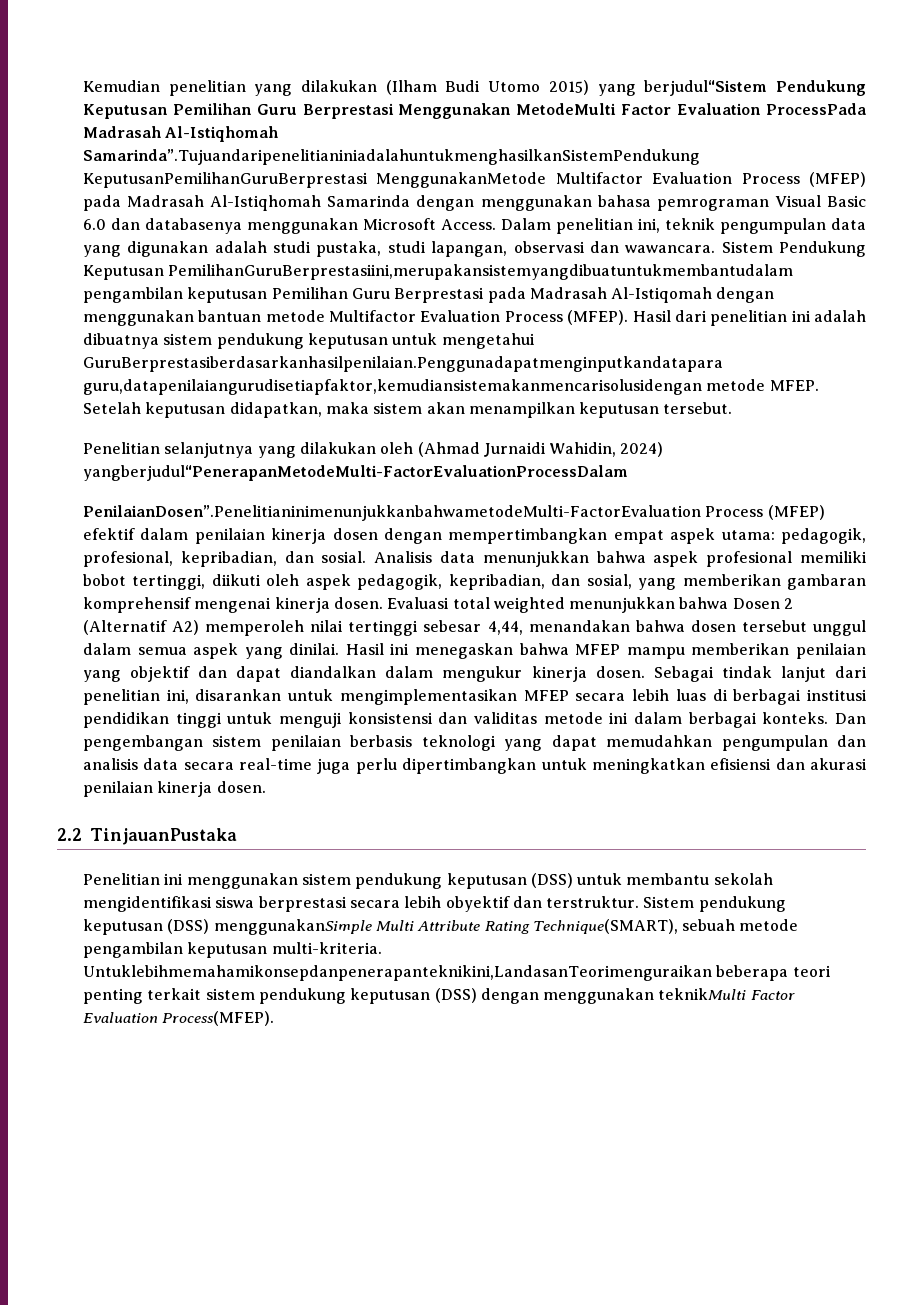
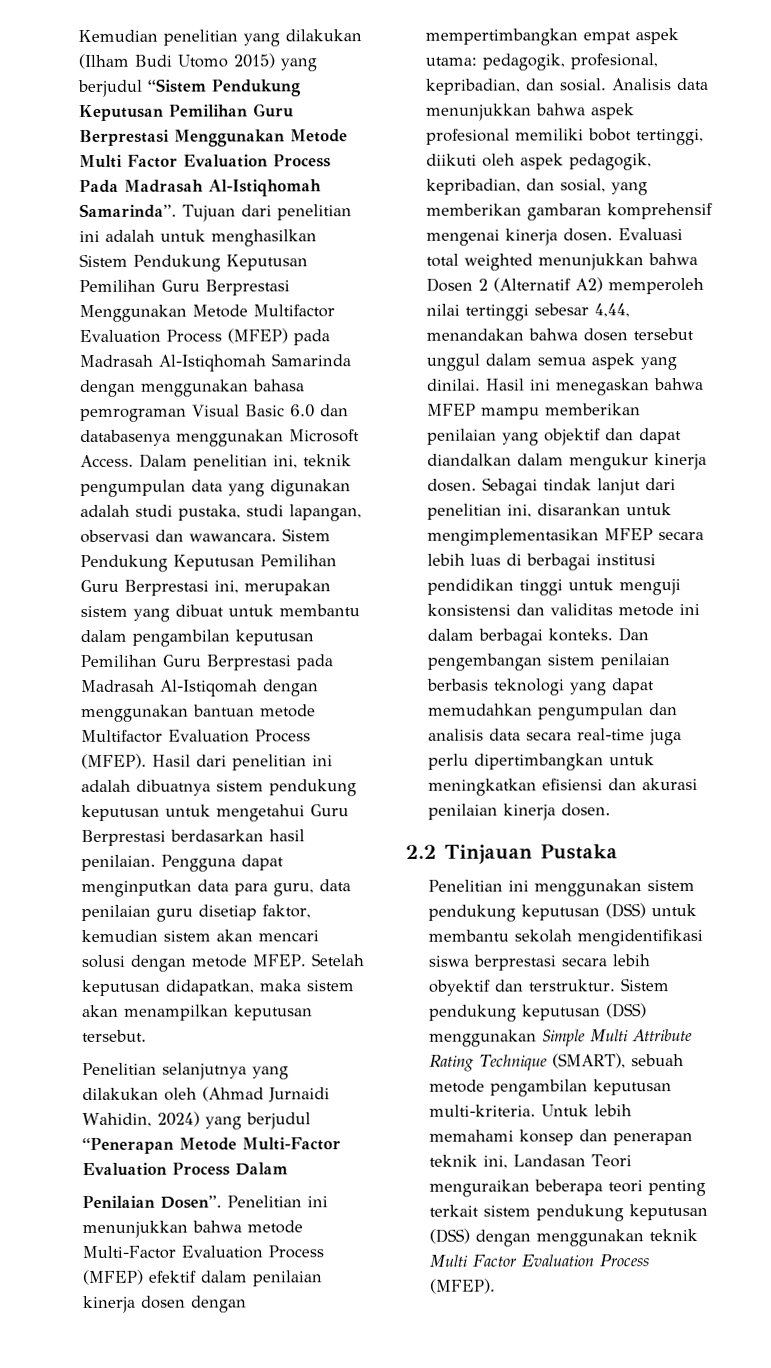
- Kemudian penelitian yang dilakukan (Ilham Budi Utomo 2015) yang berjudul“Sistem Pendukung Keputusan Pemilihan Guru Berprestasi Menggunakan MetodeMulti Factor Evaluation ProcessPada Madrasah Al-Istiqhomah Samarinda”.TujuandaripenelitianiniadalahuntukmenghasilkanSistemPendukung KeputusanPemilihanGuruBerprestasi MenggunakanMetode Multifactor Evaluation Process (MFEP) pada Madrasah Al-Istiqhomah Samarinda dengan menggunakan bahasa pemrograman Visual Basic 6.0 dan databasenya menggunakan Microsoft Access.
+ Kemudian penelitian yang dilakukan (Ilham Budi Utomo 2015) yang berjudul “Sistem Pendukung Keputusan Pemilihan Guru Berprestasi Menggunakan Metode Multi Factor Evaluation Process Pada Madrasah Al-Istiqhomah Samarinda”. Tujuan dari penelitian ini adalah untuk menghasilkan Sistem Pendukung Keputusan Pemilihan Guru Berprestasi Menggunakan Metode Multifactor Evaluation Process (MFEP) pada Madrasah Al-Istiqhomah Samarinda dengan menggunakan bahasa pemrograman Visual Basic 6.0 dan databasenya menggunakan Microsoft Access.
- Sistem Pendukung Keputusan PemilihanGuruBerprestasiini,merupakansistemyangdibuatuntukmembantudalam pengambilan keputusan Pemilihan Guru Berprestasi pada Madrasah Al-Istiqomah dengan menggunakan bantuan metode Multifactor Evaluation Process (MFEP).
+ Sistem Pendukung Keputusan Pemilihan Guru Berprestasi ini, merupakan sistem yang dibuat untuk membantu dalam pengambilan keputusan Pemilihan Guru Berprestasi pada Madrasah Al-Istiqomah dengan menggunakan bantuan metode Multifactor Evaluation Process (MFEP).
- Hasil dari penelitian ini adalah dibuatnya sistem pendukung keputusan untuk mengetahui GuruBerprestasiberdasarkanhasilpenilaian.Penggunadapatmenginputkandatapara guru,datapenilaiangurudisetiapfaktor,kemudiansistemakanmencarisolusidengan metode MFEP.
+ Hasil dari penelitian ini adalah dibuatnya sistem pendukung keputusan untuk mengetahui Guru Berprestasi berdasarkan hasil penilaian. Pengguna dapat menginputkan data para guru, data penilaian guru disetiap faktor, kemudian sistem akan mencari solusi dengan metode MFEP.
- Penelitian selanjutnya yang dilakukan oleh (Ahmad Jurnaidi Wahidin, 2024) yangberjudul“PenerapanMetodeMulti-FactorEvaluationProcessDalam
- PenilaianDosen”.PenelitianinimenunjukkanbahwametodeMulti-FactorEvaluation Process (MFEP) efektif dalam penilaian kinerja dosen dengan mempertimbangkan empat aspek utama: pedagogik, profesional, kepribadian, dan sosial.
+ Penelitian selanjutnya yang dilakukan oleh (Ahmad Jurnaidi Wahidin, 2024) yang berjudul “Penerapan Metode Multi-Factor Evaluation Process Dalam
+ Penilaian Dosen”. Penelitian ini menunjukkan bahwa metode Multi-Factor Evaluation Process (MFEP) efektif dalam penilaian kinerja dosen dengan mempertimbangkan empat aspek utama: pedagogik, profesional, kepribadian, dan sosial.
- 2.2 TinjauanPustaka
+ 2.2 Tinjauan Pustaka
- Sistem pendukung keputusan (DSS) menggunakanSimple Multi Attribute Rating Technique(SMART), sebuah metode pengambilan keputusan multi-kriteria.
+ Sistem pendukung keputusan (DSS) menggunakan Simple Multi Attribute Rating Technique (SMART), sebuah metode pengambilan keputusan multi-kriteria.
- Untuklebihmemahamikonsepdanpenerapanteknikini,LandasanTeorimenguraikan beberapa teori penting terkait sistem pendukung keputusan (DSS) dengan menggunakan teknikMulti Factor Evaluation Process(MFEP).
+ Untuk lebih memahami konsep dan penerapan teknik ini, Landasan Teori menguraikan beberapa teori penting terkait sistem pendukung keputusan (DSS) dengan menggunakan teknik Multi Factor Evaluation Process (MFEP).

